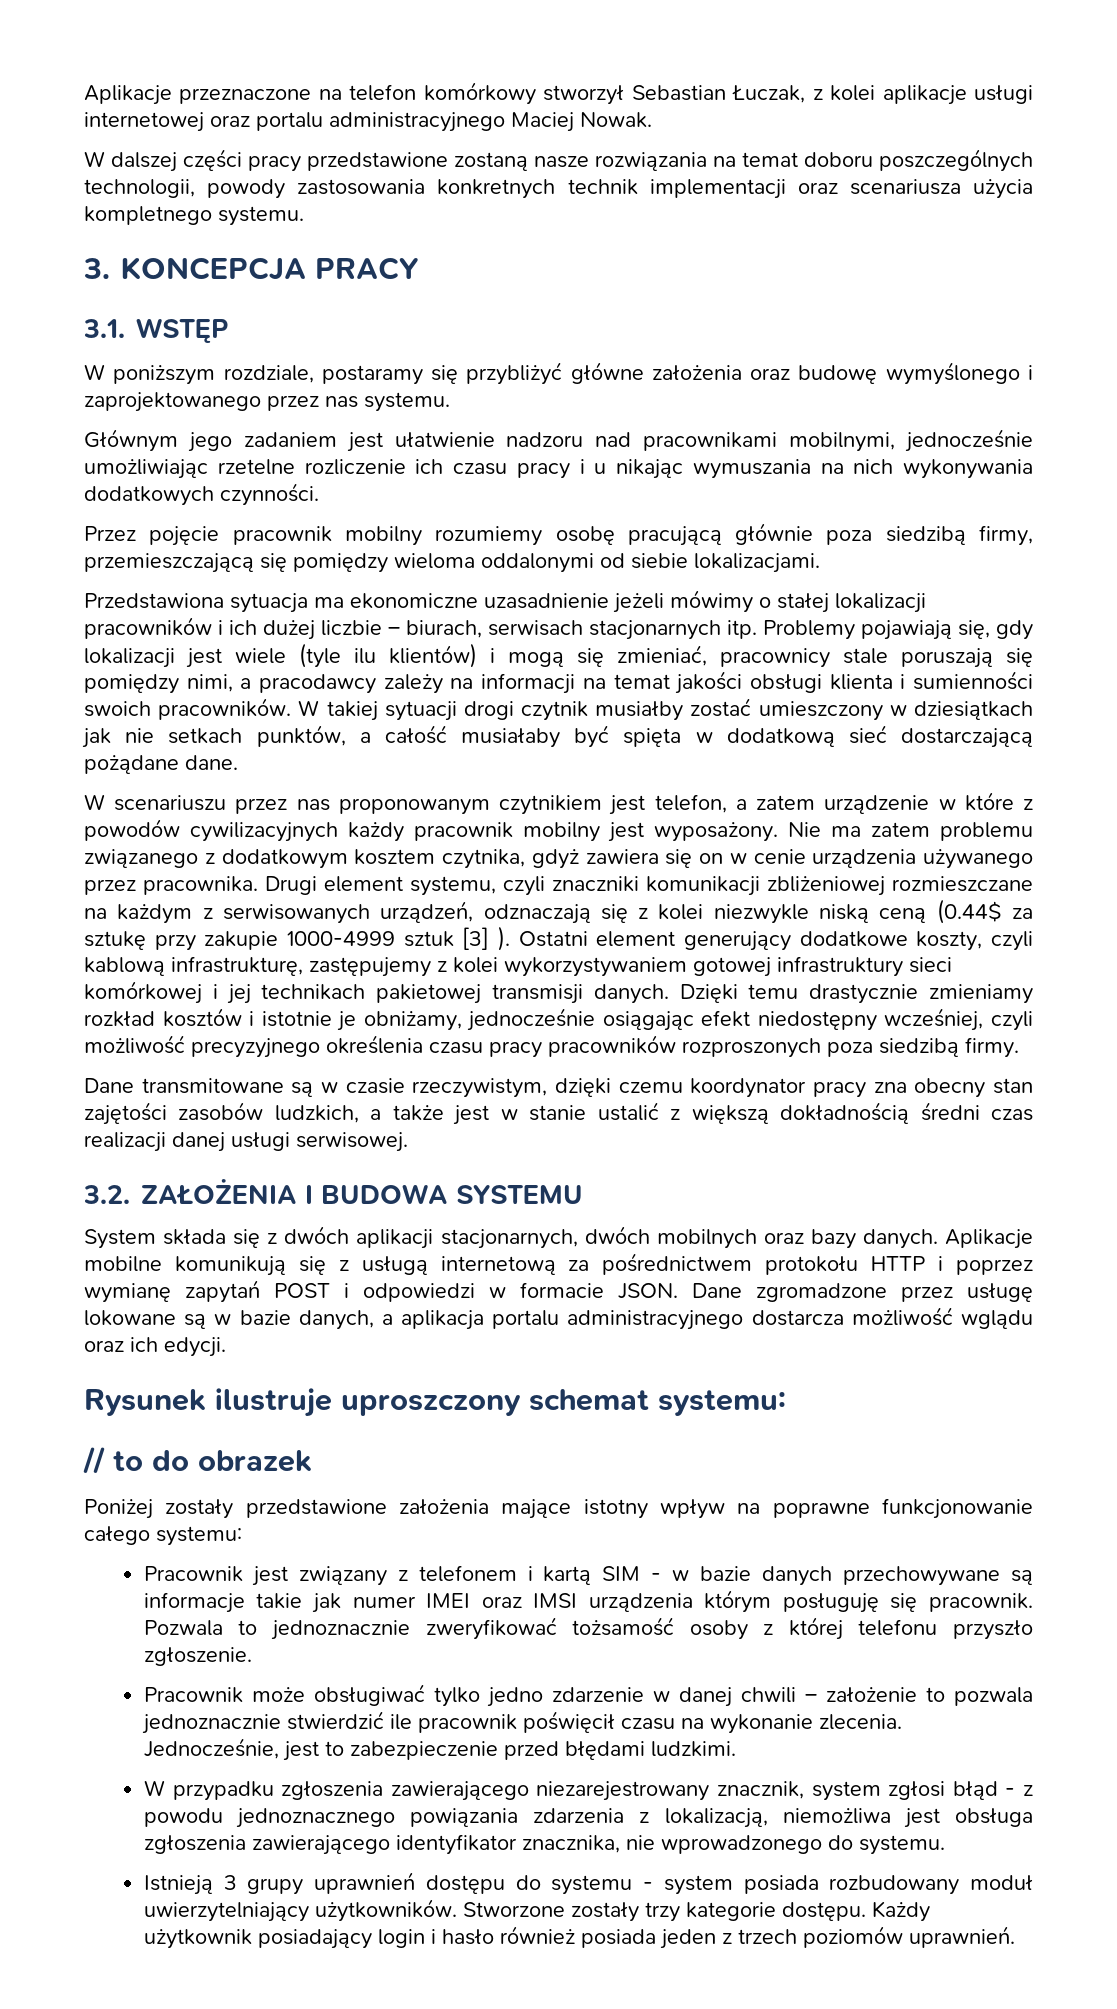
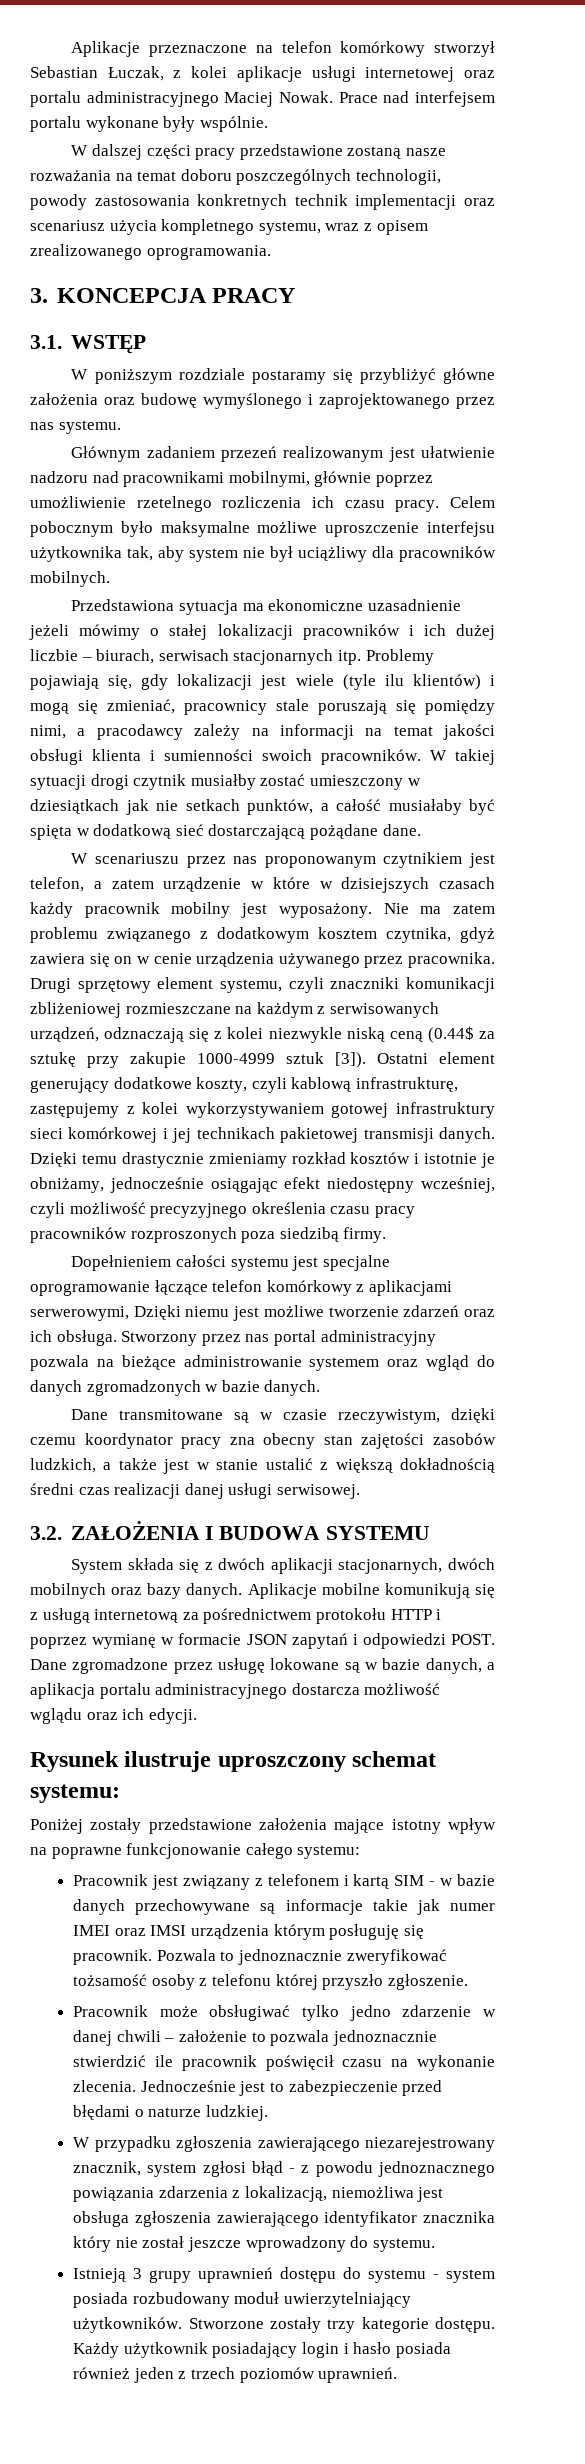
+ Prace nad interfejsem portalu wykonane były wspólnie.
- W dalszej części pracy przedstawione zostaną nasze rozwiązania na temat doboru poszczególnych technologii, powody zastosowania konkretnych technik implementacji oraz scenariusza użycia kompletnego systemu.
+ W dalszej części pracy przedstawione zostaną nasze rozważania na temat doboru poszczególnych technologii, powody zastosowania konkretnych technik implementacji oraz scenariusz użycia kompletnego systemu, wraz z opisem zrealizowanego oprogramowania.
- W poniższym rozdziale, postaramy się przybliżyć główne założenia oraz budowę wymyślonego i zaprojektowanego przez nas systemu.
+ W poniższym rozdziale postaramy się przybliżyć główne założenia oraz budowę wymyślonego i zaprojektowanego przez nas systemu.
- Głównym jego zadaniem jest ułatwienie nadzoru nad pracownikami mobilnymi, jednocześnie umożliwiając rzetelne rozliczenie ich czasu pracy i u nikając wymuszania na nich wykonywania dodatkowych czynności.
- Przez pojęcie pracownik mobilny rozumiemy osobę pracującą głównie poza siedzibą firmy, przemieszczającą się pomiędzy wieloma oddalonymi od siebie lokalizacjami.
+ Głównym zadaniem przezeń realizowanym jest ułatwienie nadzoru nad pracownikami mobilnymi, głównie poprzez umożliwienie rzetelnego rozliczenia ich czasu pracy. Celem pobocznym było maksymalne możliwe uproszczenie interfejsu użytkownika tak, aby system nie był uciążliwy dla pracowników mobilnych.
- W scenariuszu przez nas proponowanym czytnikiem jest telefon, a zatem urządzenie w które z powodów cywilizacyjnych każdy pracownik mobilny jest wyposażony.
+ W scenariuszu przez nas proponowanym czytnikiem jest telefon, a zatem urządzenie w które w dzisiejszych czasach każdy pracownik mobilny jest wyposażony.
- Drugi element systemu, czyli znaczniki komunikacji zbliżeniowej rozmieszczane na każdym z serwisowanych urządzeń, odznaczają się z kolei niezwykle niską ceną (0.44$ za sztukę przy zakupie 1000-4999 sztuk [3] ).
+ Drugi sprzętowy element systemu, czyli znaczniki komunikacji zbliżeniowej rozmieszczane na każdym z serwisowanych urządzeń, odznaczają się z kolei niezwykle niską ceną (0.44$ za sztukę przy zakupie 1000-4999 sztuk [3]).
+ Dopełnieniem całości systemu jest specjalne oprogramowanie łączące telefon komórkowy z aplikacjami serwerowymi, Dzięki niemu jest możliwe tworzenie zdarzeń oraz ich obsługa. Stworzony przez nas portal administracyjny pozwala na bieżące administrowanie systemem oraz wgląd do danych zgromadzonych w bazie danych.
- Aplikacje mobilne komunikują się z usługą internetową za pośrednictwem protokołu HTTP i poprzez wymianę zapytań POST i odpowiedzi w formacie JSON.
+ Aplikacje mobilne komunikują się z usługą internetową za pośrednictwem protokołu HTTP i poprzez wymianę w formacie JSON zapytań i odpowiedzi POST.
- // to do obrazek
- Pozwala to jednoznacznie zweryfikować tożsamość osoby z której telefonu przyszło zgłoszenie.
+ Pozwala to jednoznacznie zweryfikować tożsamość osoby z telefonu której przyszło zgłoszenie.
- Jednocześnie, jest to zabezpieczenie przed błędami ludzkimi.
+ Jednocześnie jest to zabezpieczenie przed błędami o naturze ludzkiej.
- W przypadku zgłoszenia zawierającego niezarejestrowany znacznik, system zgłosi błąd - z powodu jednoznacznego powiązania zdarzenia z lokalizacją, niemożliwa jest obsługa zgłoszenia zawierającego identyfikator znacznika, nie wprowadzonego do systemu.
+ W przypadku zgłoszenia zawierającego niezarejestrowany znacznik, system zgłosi błąd - z powodu jednoznacznego powiązania zdarzenia z lokalizacją, niemożliwa jest obsługa zgłoszenia zawierającego identyfikator znacznika który nie został jeszcze wprowadzony do systemu.
- Każdy użytkownik posiadający login i hasło również posiada jeden z trzech poziomów uprawnień.
+ Każdy użytkownik posiadający login i hasło posiada również jeden z trzech poziomów uprawnień.

